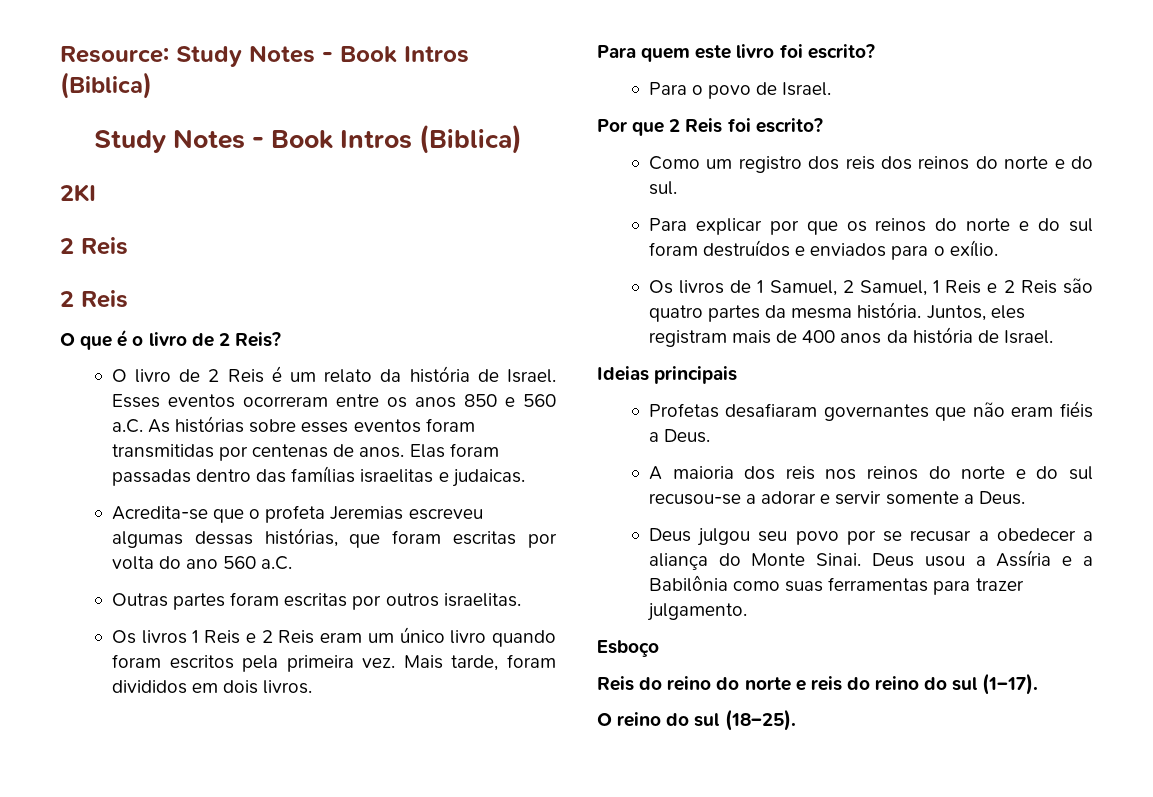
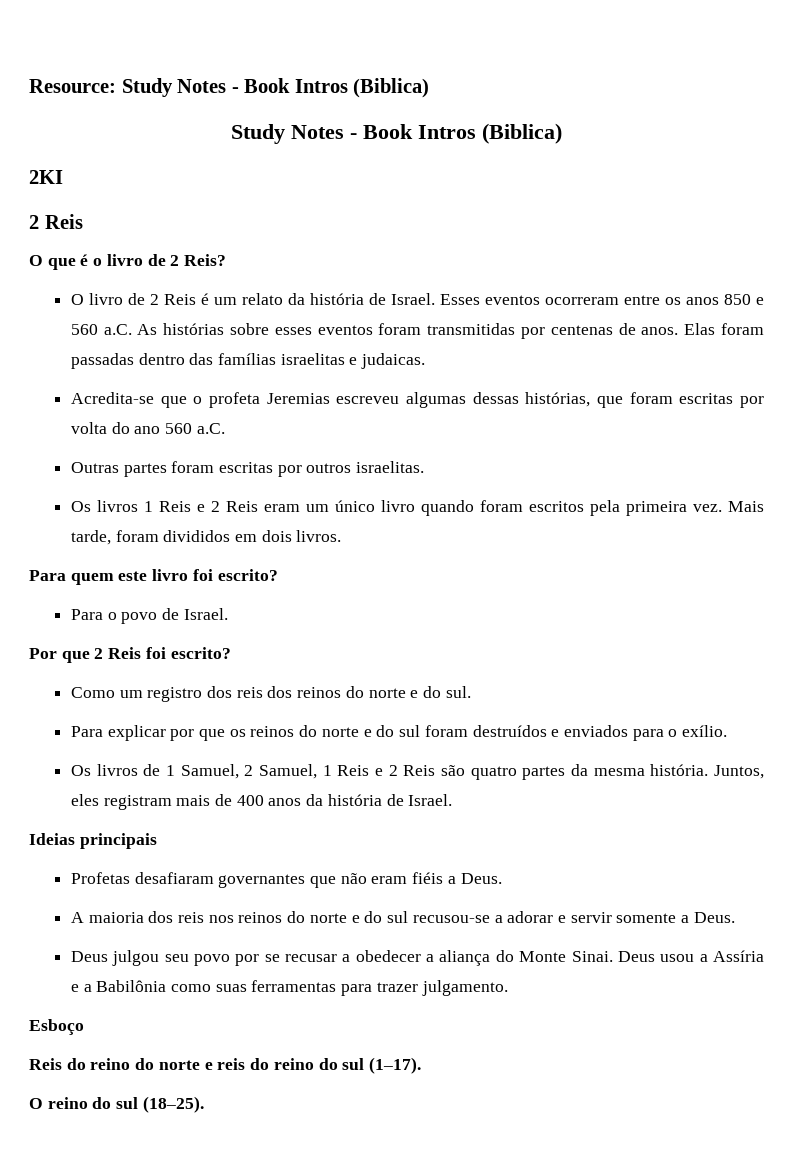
  2KI
- 2 Reis

